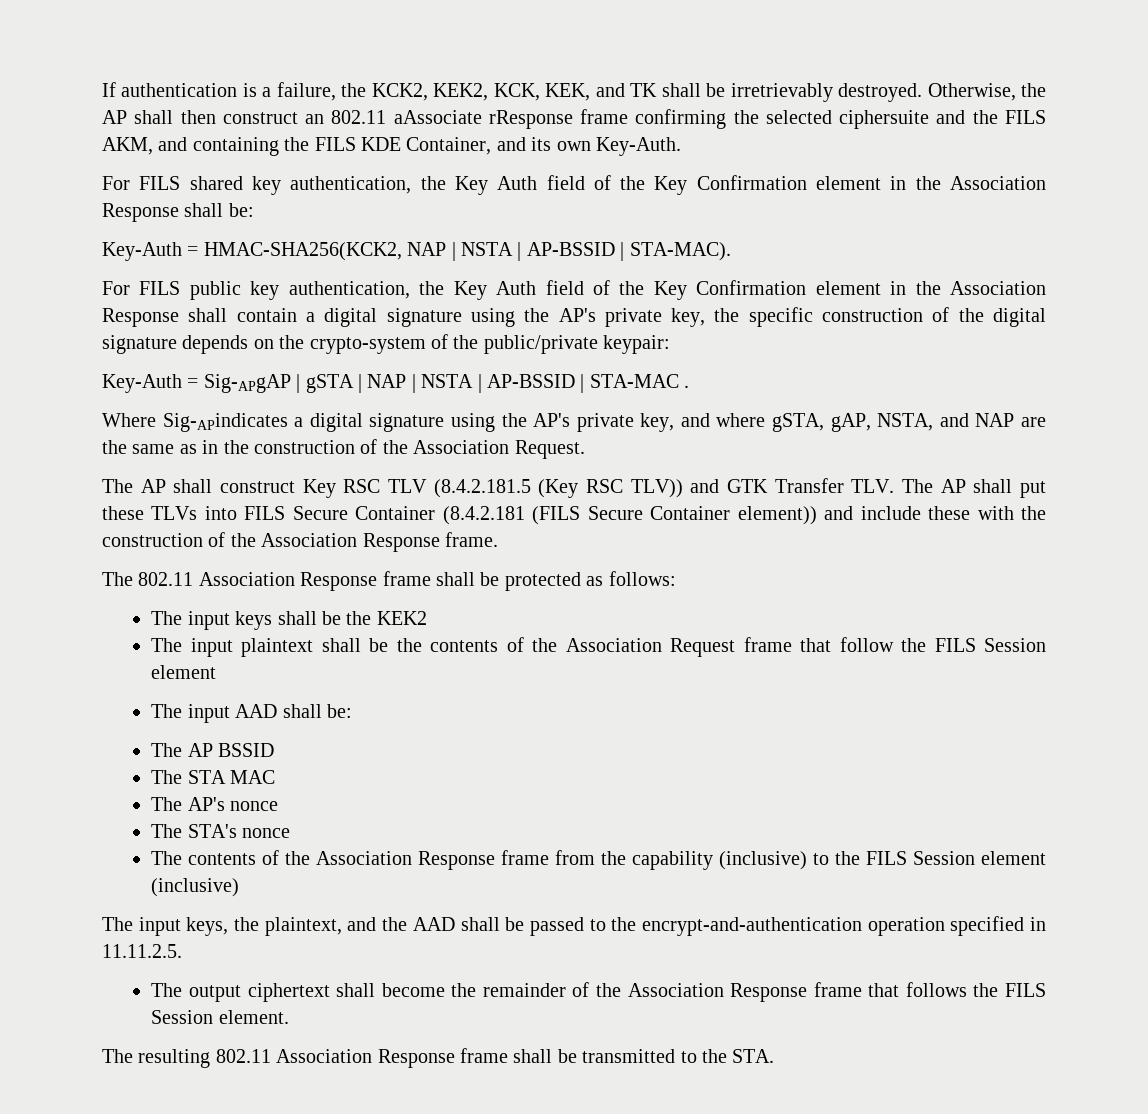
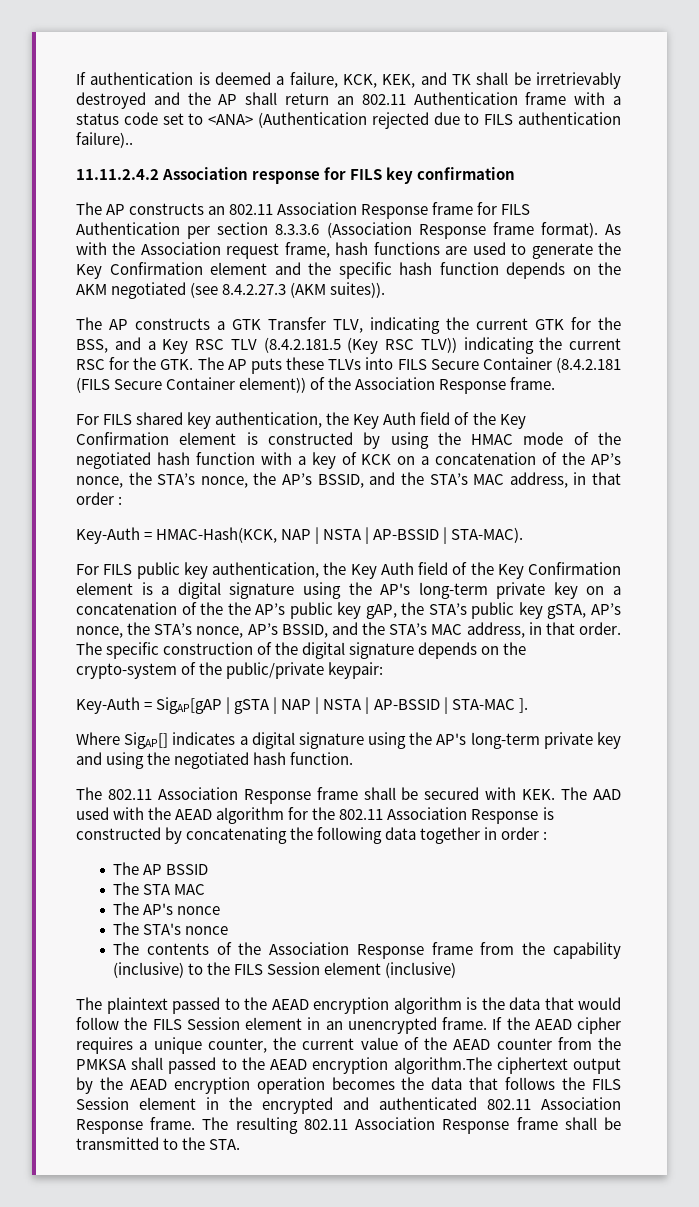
- If authentication is a failure, the KCK2, KEK2, KCK, KEK, and TK shall be irretrievably destroyed. Otherwise, the AP shall then construct an 802.11 aAssociate rResponse frame confirming the selected ciphersuite and the FILS AKM, and containing the FILS KDE Container, and its own Key-Auth.
+ If authentication is deemed a failure, KCK, KEK, and TK shall be irretrievably destroyed and the AP shall return an 802.11 Authentication frame with a status code set to <ANA> (Authentication rejected due to FILS authentication failure)..
+ 11.11.2.4.2 Association response for FILS key confirmation
+ The AP constructs an 802.11 Association Response frame for FILS Authentication per section 8.3.3.6 (Association Response frame format). As with the Association request frame, hash functions are used to generate the Key Confirmation element and the specific hash function depends on the AKM negotiated (see 8.4.2.27.3 (AKM suites)).
+ The AP constructs a GTK Transfer TLV, indicating the current GTK for the BSS, and a Key RSC TLV (8.4.2.181.5 (Key RSC TLV)) indicating the current RSC for the GTK. The AP puts these TLVs into FILS Secure Container (8.4.2.181 (FILS Secure Container element)) of the Association Response frame.
- For FILS shared key authentication, the Key Auth field of the Key Confirmation element in the Association Response shall be:
- Key-Auth = HMAC-SHA256(KCK2, NAP | NSTA | AP-BSSID | STA-MAC).
+ For FILS shared key authentication, the Key Auth field of the Key Confirmation element is constructed by using the HMAC mode of the negotiated hash function with a key of KCK on a concatenation of the AP’s nonce, the STA’s nonce, the AP’s BSSID, and the STA’s MAC address, in that order :
+ Key-Auth = HMAC-Hash(KCK, NAP | NSTA | AP-BSSID | STA-MAC).
- For FILS public key authentication, the Key Auth field of the Key Confirmation element in the Association Response shall contain a digital signature using the AP's private key, the specific construction of the digital signature depends on the crypto-system of the public/private keypair:
+ For FILS public key authentication, the Key Auth field of the Key Confirmation element is a digital signature using the AP's long-term private key on a concatenation of the the AP’s public key gAP, the STA’s public key gSTA, AP’s nonce, the STA’s nonce, AP’s BSSID, and the STA’s MAC address, in that order. The specific construction of the digital signature depends on the crypto-system of the public/private keypair:
- Key-Auth = Sig-APgAP | gSTA | NAP | NSTA | AP-BSSID | STA-MAC .
+ Key-Auth = SigAP[gAP | gSTA | NAP | NSTA | AP-BSSID | STA-MAC ].
- Where Sig-APindicates a digital signature using the AP's private key, and where gSTA, gAP, NSTA, and NAP are the same as in the construction of the Association Request.
- The AP shall construct Key RSC TLV (8.4.2.181.5 (Key RSC TLV)) and GTK Transfer TLV. The AP shall put these TLVs into FILS Secure Container (8.4.2.181 (FILS Secure Container element)) and include these with the construction of the Association Response frame.
+ Where SigAP[] indicates a digital signature using the AP's long-term private key and using the negotiated hash function.
- The 802.11 Association Response frame shall be protected as follows:
- The input keys shall be the KEK2
- The input plaintext shall be the contents of the Association Request frame that follow the FILS Session element
- The input AAD shall be:
+ The 802.11 Association Response frame shall be secured with KEK. The AAD used with the AEAD algorithm for the 802.11 Association Response is constructed by concatenating the following data together in order :
- The input keys, the plaintext, and the AAD shall be passed to the encrypt-and-authentication operation specified in 11.11.2.5.
- The output ciphertext shall become the remainder of the Association Response frame that follows the FILS Session element.
- The resulting 802.11 Association Response frame shall be transmitted to the STA.
+ The plaintext passed to the AEAD encryption algorithm is the data that would follow the FILS Session element in an unencrypted frame. If the AEAD cipher requires a unique counter, the current value of the AEAD counter from the PMKSA shall passed to the AEAD encryption algorithm.The ciphertext output by the AEAD encryption operation becomes the data that follows the FILS Session element in the encrypted and authenticated 802.11 Association Response frame. The resulting 802.11 Association Response frame shall be transmitted to the STA.

